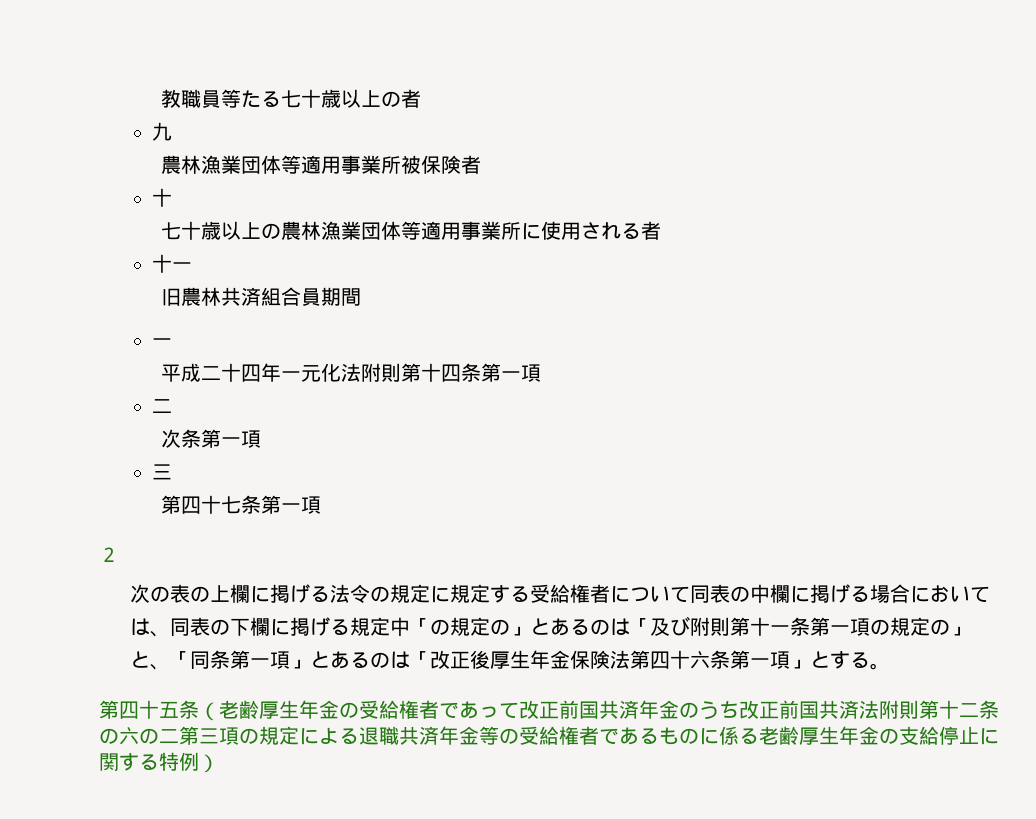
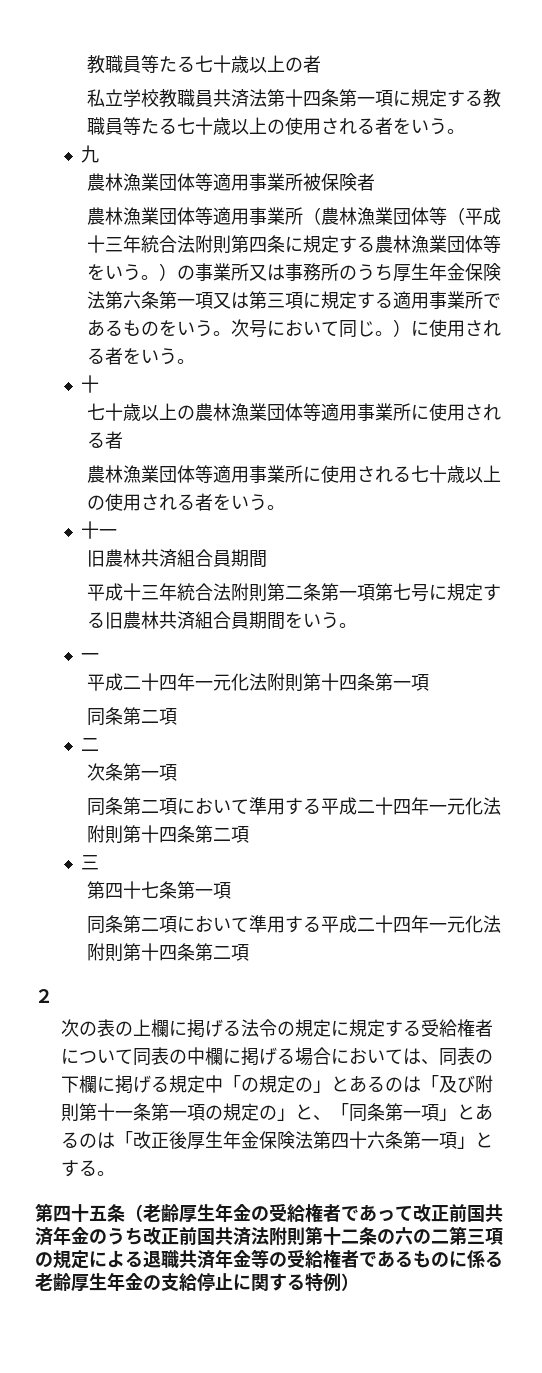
+ 私立学校教職員共済法第十四条第一項に規定する教職員等たる七十歳以上の使用される者をいう。
+ 農林漁業団体等適用事業所（農林漁業団体等（平成十三年統合法附則第四条に規定する農林漁業団体等をいう。）の事業所又は事務所のうち厚生年金保険法第六条第一項又は第三項に規定する適用事業所であるものをいう。次号において同じ。）に使用される者をいう。
+ 農林漁業団体等適用事業所に使用される七十歳以上の使用される者をいう。
+ 平成十三年統合法附則第二条第一項第七号に規定する旧農林共済組合員期間をいう。
  平成二十四年一元化法附則第十四条第一項
+ 同条第二項
  次条第一項
+ 同条第二項において準用する平成二十四年一元化法附則第十四条第二項
  第四十七条第一項
+ 同条第二項において準用する平成二十四年一元化法附則第十四条第二項

